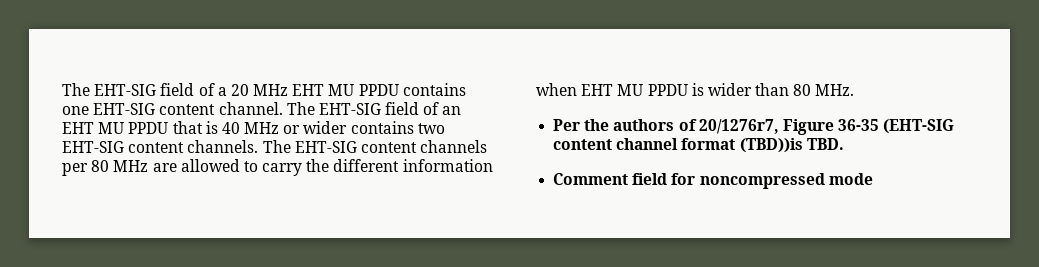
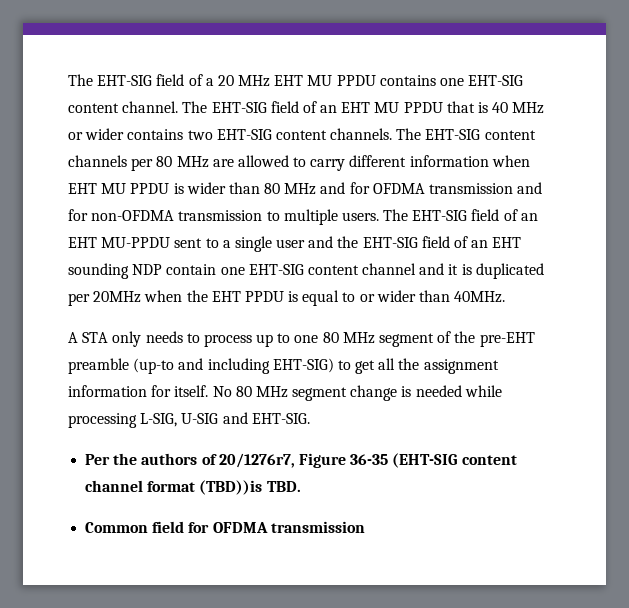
- The EHT-SIG content channels per 80 MHz are allowed to carry the different information when EHT MU PPDU is wider than 80 MHz.
+ The EHT-SIG content channels per 80 MHz are allowed to carry different information when EHT MU PPDU is wider than 80 MHz and for OFDMA transmission and for non-OFDMA transmission to multiple users. The EHT-SIG field of an EHT MU-PPDU sent to a single user and the EHT-SIG field of an EHT sounding NDP contain one EHT-SIG content channel and it is duplicated per 20MHz when the EHT PPDU is equal to or wider than 40MHz.
+ A STA only needs to process up to one 80 MHz segment of the pre-EHT preamble (up-to and including EHT-SIG) to get all the assignment information for itself. No 80 MHz segment change is needed while processing L-SIG, U-SIG and EHT-SIG.
- Comment field for noncompressed mode
+ Common field for OFDMA transmission

